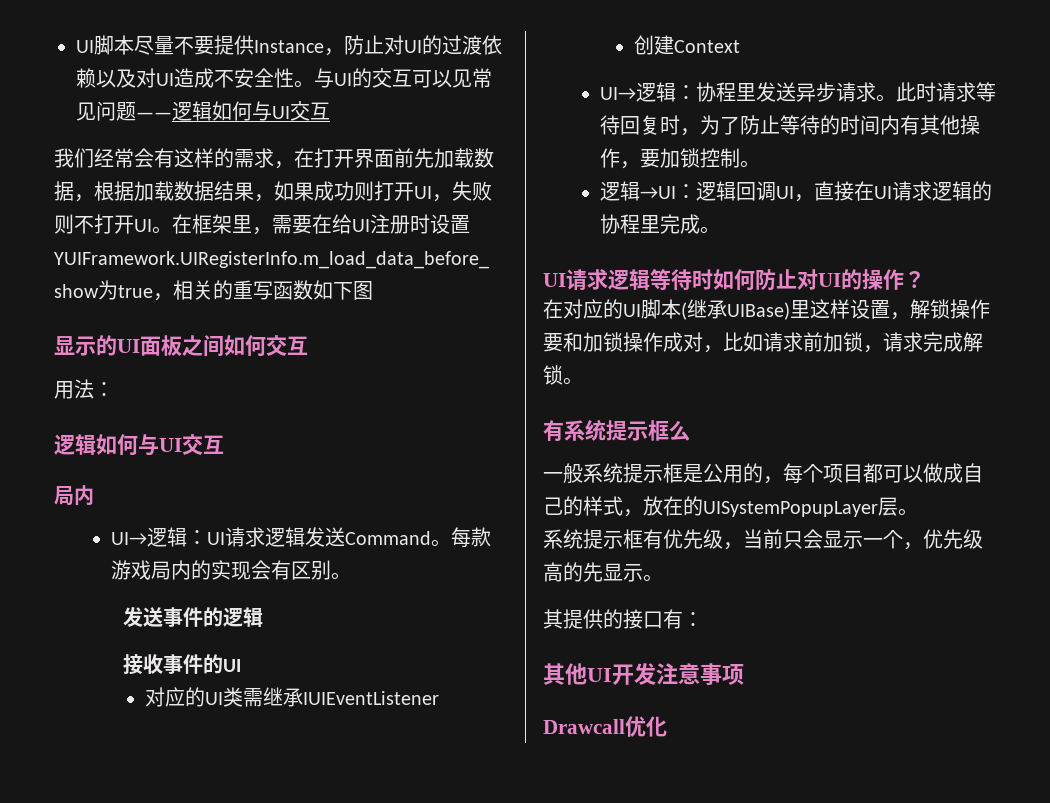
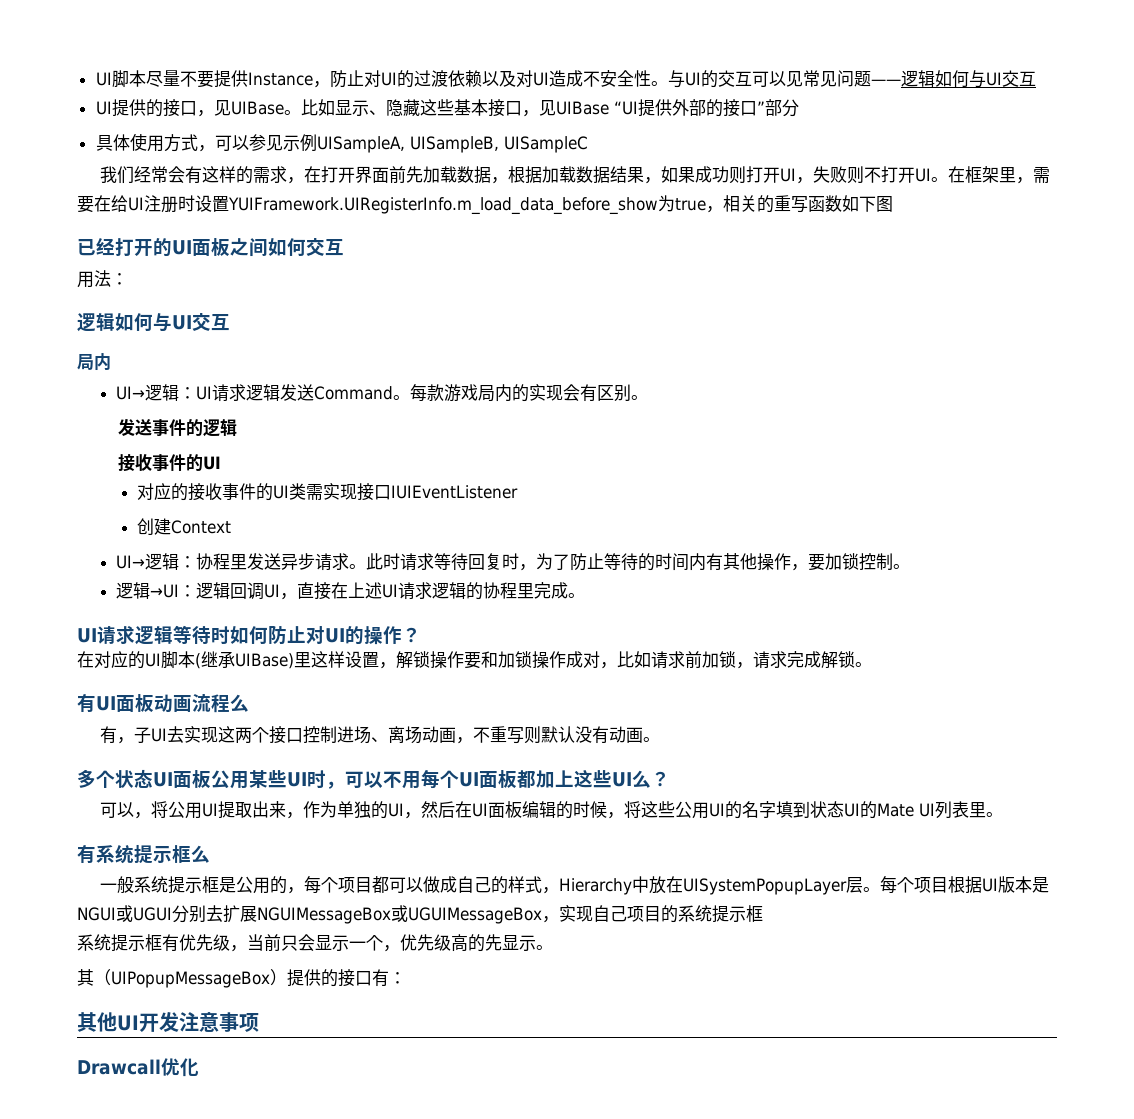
+ UI提供的接口，见UIBase。比如显示、隐藏这些基本接口，见UIBase “UI提供外部的接口”部分
+ 具体使用方式，可以参见示例UISampleA, UISampleB, UISampleC
- 显示的UI面板之间如何交互
+ 已经打开的UI面板之间如何交互
- 对应的UI类需继承IUIEventListener
+ 对应的接收事件的UI类需实现接口IUIEventListener
- 逻辑→UI：逻辑回调UI，直接在UI请求逻辑的协程里完成。
+ 逻辑→UI：逻辑回调UI，直接在上述UI请求逻辑的协程里完成。
+ 有UI面板动画流程么
+ 有，子UI去实现这两个接口控制进场、离场动画，不重写则默认没有动画。
+ 多个状态UI面板公用某些UI时，可以不用每个UI面板都加上这些UI么？
+ 可以，将公用UI提取出来，作为单独的UI，然后在UI面板编辑的时候，将这些公用UI的名字填到状态UI的Mate UI列表里。
- 一般系统提示框是公用的，每个项目都可以做成自己的样式，放在的UISystemPopupLayer层。
+ 一般系统提示框是公用的，每个项目都可以做成自己的样式，Hierarchy中放在UISystemPopupLayer层。每个项目根据UI版本是NGUI或UGUI分别去扩展NGUIMessageBox或UGUIMessageBox，实现自己项目的系统提示框
- 其提供的接口有：
+ 其（UIPopupMessageBox）提供的接口有：

